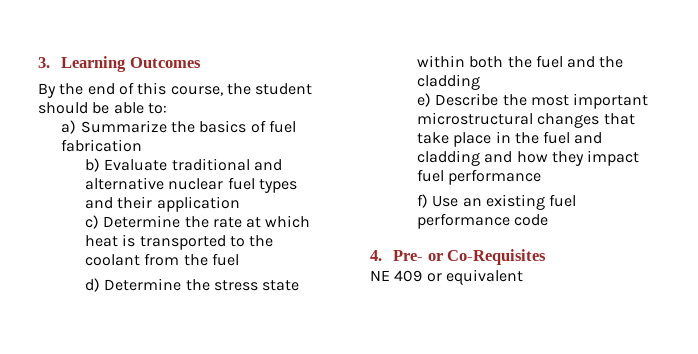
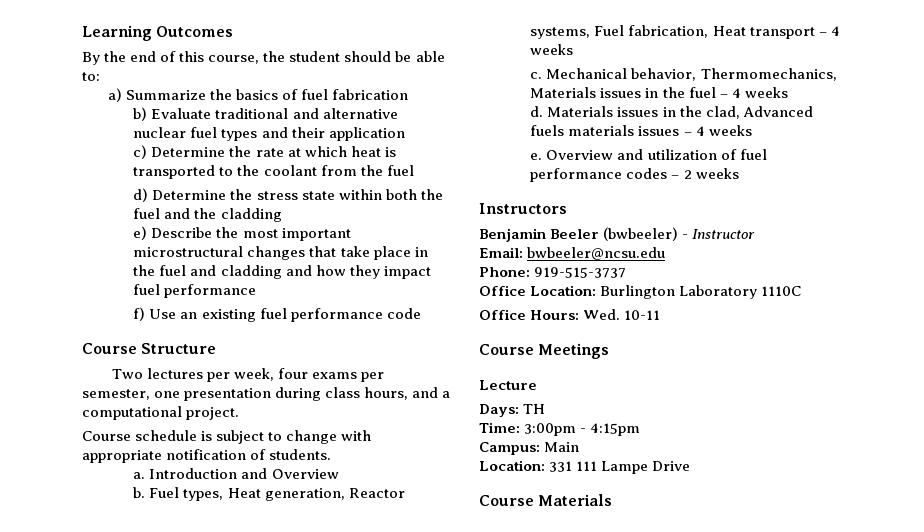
- 3. Learning Outcomes
+ Learning Outcomes
- 4. Pre- or Co-Requisites
- NE 409 or equivalent
+ Course Structure
+ Two lectures per week, four exams per semester, one presentation during class hours, and a computational project.
+ Course schedule is subject to change with appropriate notification of students.
+ a. Introduction and Overview
+ b. Fuel types, Heat generation, Reactor systems, Fuel fabrication, Heat transport – 4 weeks
+ c. Mechanical behavior, Thermomechanics, Materials issues in the fuel – 4 weeks
+ d. Materials issues in the clad, Advanced fuels materials issues – 4 weeks
+ e. Overview and utilization of fuel performance codes – 2 weeks
+ Instructors
+ Benjamin Beeler (bwbeeler) - Instructor
+ Email: bwbeeler@ncsu.edu
+ Phone: 919-515-3737
+ Office Location: Burlington Laboratory 1110C
+ Office Hours: Wed. 10-11
+ Course Meetings
+ Lecture
+ Days: TH
+ Time: 3:00pm - 4:15pm
+ Campus: Main
+ Location: 331 111 Lampe Drive
+ Course Materials

